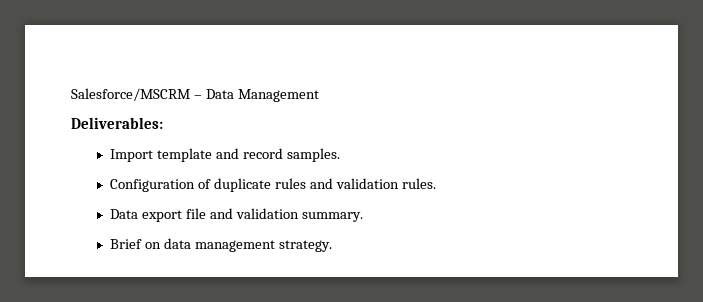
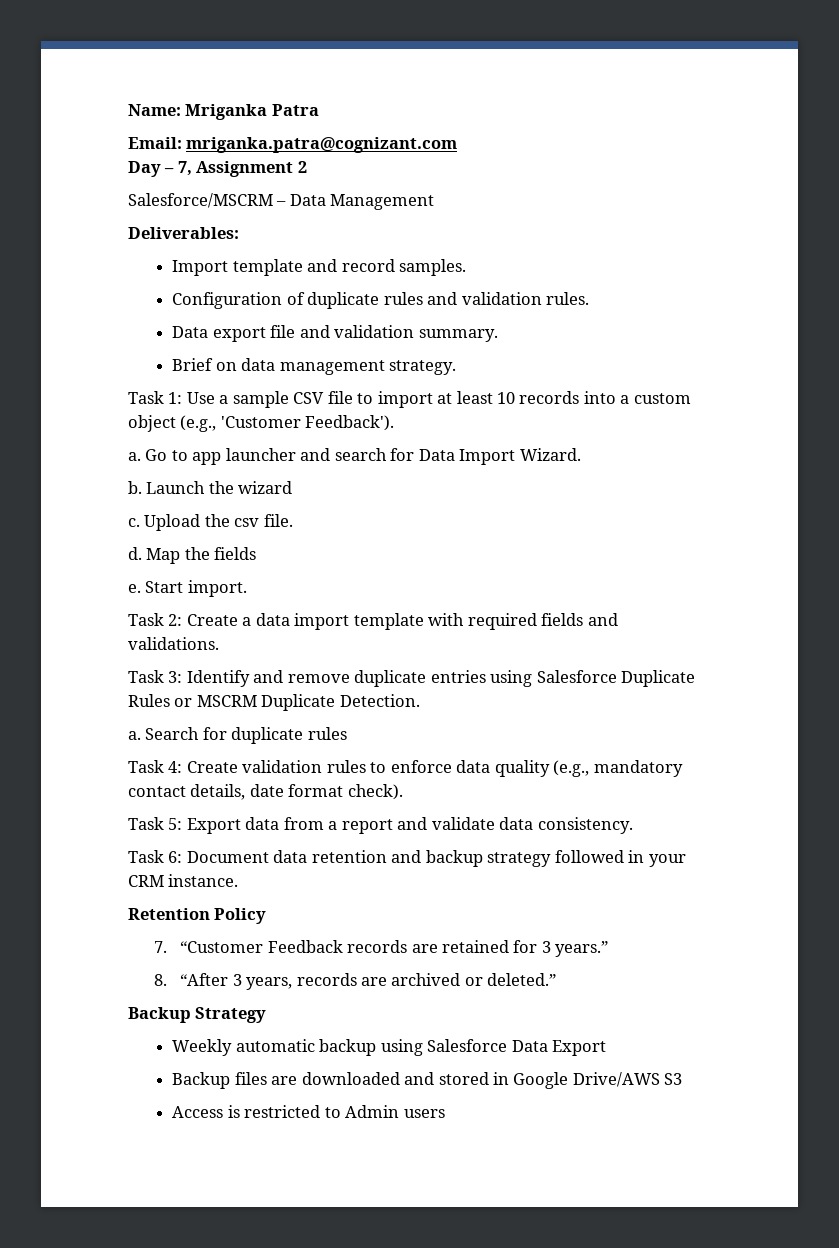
+ Name: Mriganka Patra
+ Email: mriganka.patra@cognizant.com
+ Day – 7, Assignment 2
+ Task 1: Use a sample CSV file to import at least 10 records into a custom object (e.g., 'Customer Feedback').
+ a. Go to app launcher and search for Data Import Wizard.
+ b. Launch the wizard
+ c. Upload the csv file.
+ d. Map the fields
+ e. Start import.
+ Task 2: Create a data import template with required fields and validations.
+ Task 3: Identify and remove duplicate entries using Salesforce Duplicate Rules or MSCRM Duplicate Detection.
+ a. Search for duplicate rules
+ Task 4: Create validation rules to enforce data quality (e.g., mandatory contact details, date format check).
+ Task 5: Export data from a report and validate data consistency.
+ Task 6: Document data retention and backup strategy followed in your CRM instance.
+ Retention Policy
+ 7. “Customer Feedback records are retained for 3 years.”
+ 8. “After 3 years, records are archived or deleted.”
+ Backup Strategy
+ Weekly automatic backup using Salesforce Data Export
+ Backup files are downloaded and stored in Google Drive/AWS S3
+ Access is restricted to Admin users

